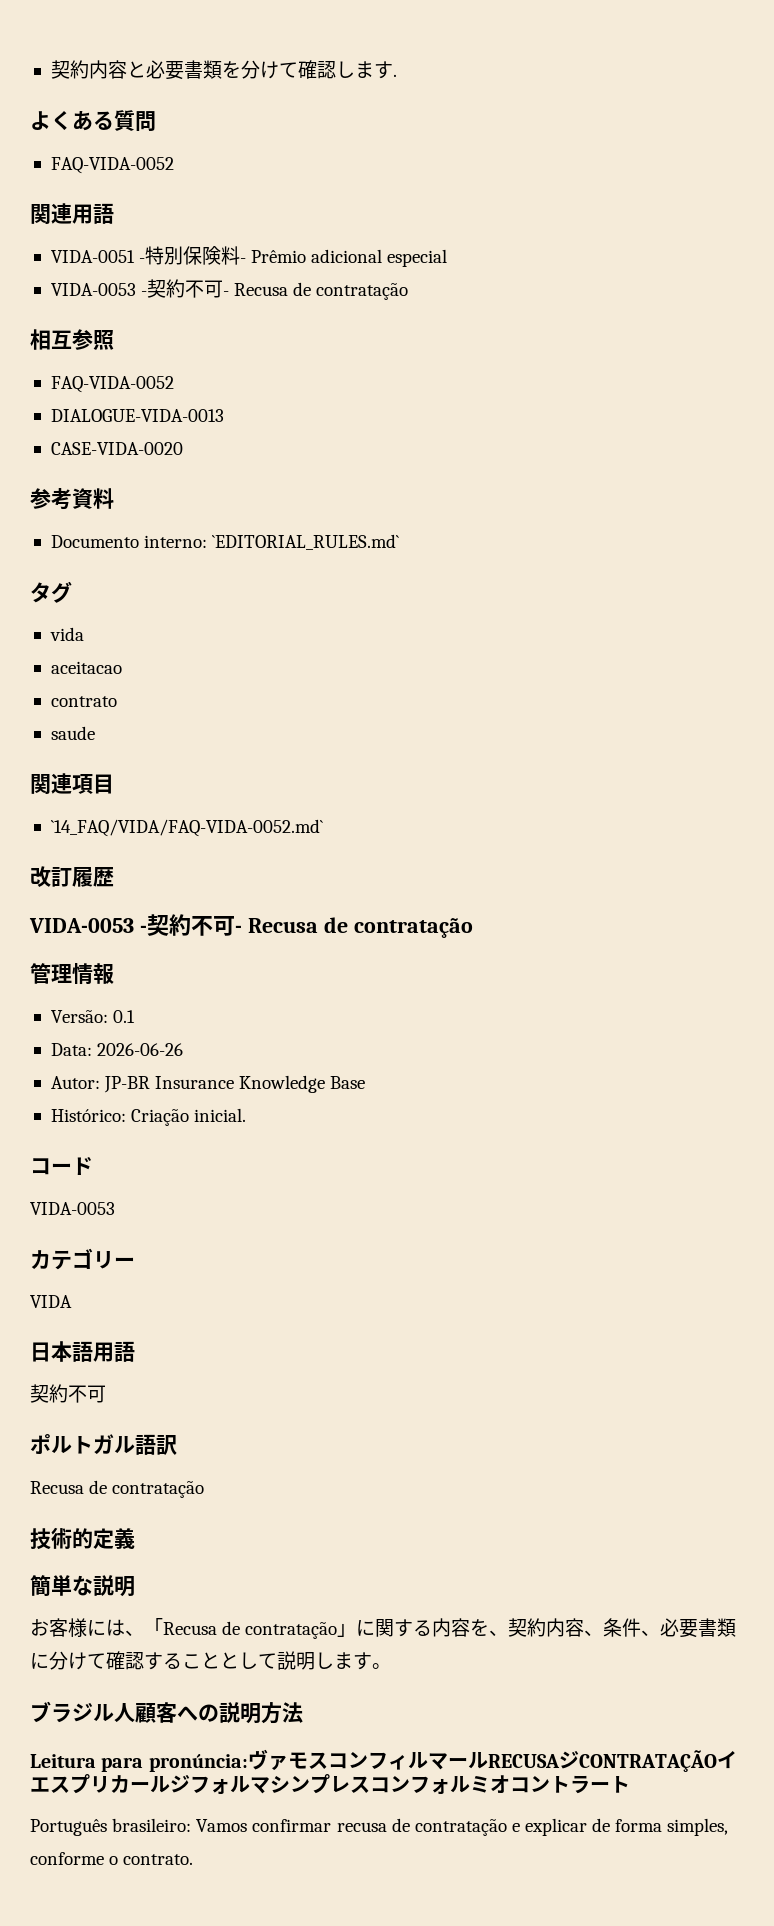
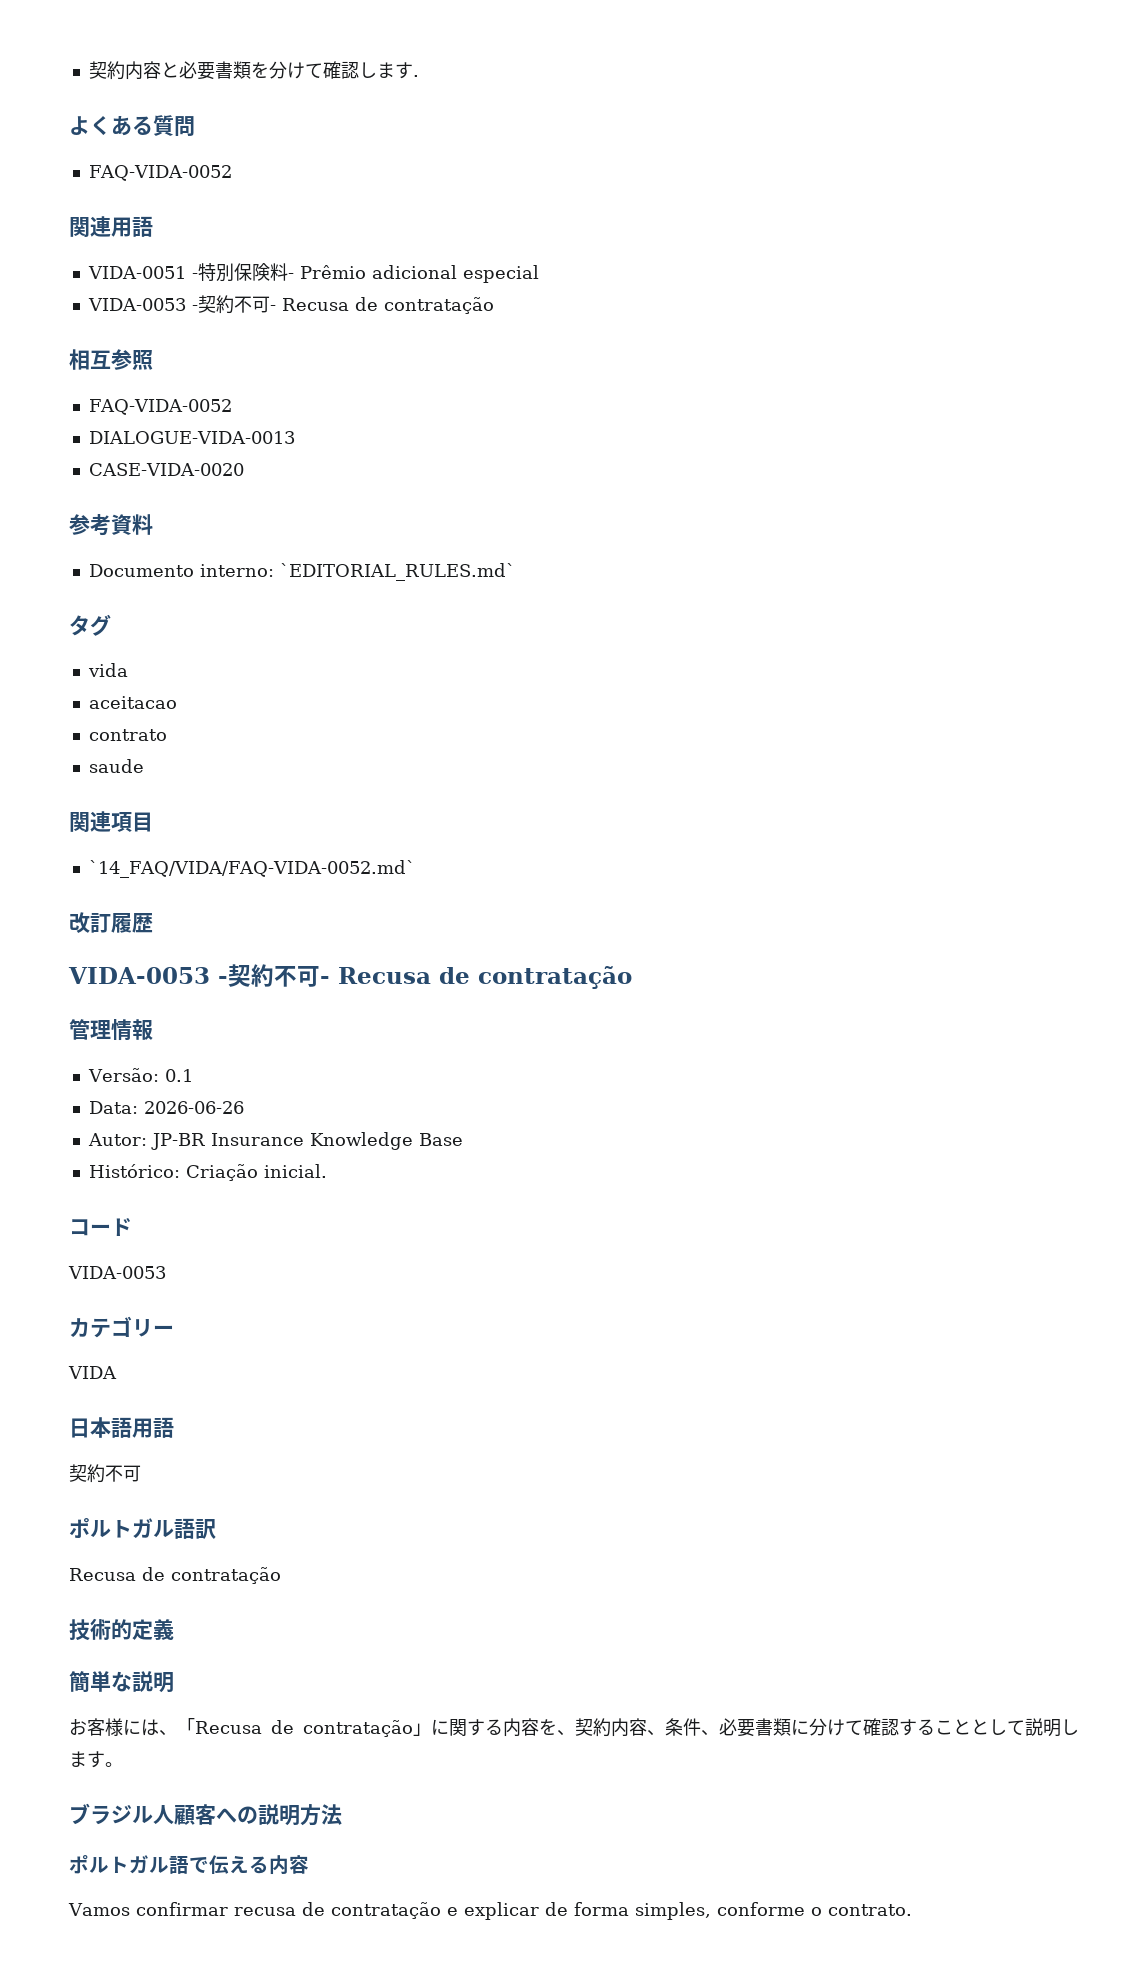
- Leitura para pronúncia:ヴァモスコンフィルマールRECUSAジCONTRATAÇÃOイエスプリカールジフォルマシンプレスコンフォルミオコントラート
- Português brasileiro: Vamos confirmar recusa de contratação e explicar de forma simples, conforme o contrato.
+ ポルトガル語で伝える内容
+ Vamos confirmar recusa de contratação e explicar de forma simples, conforme o contrato.

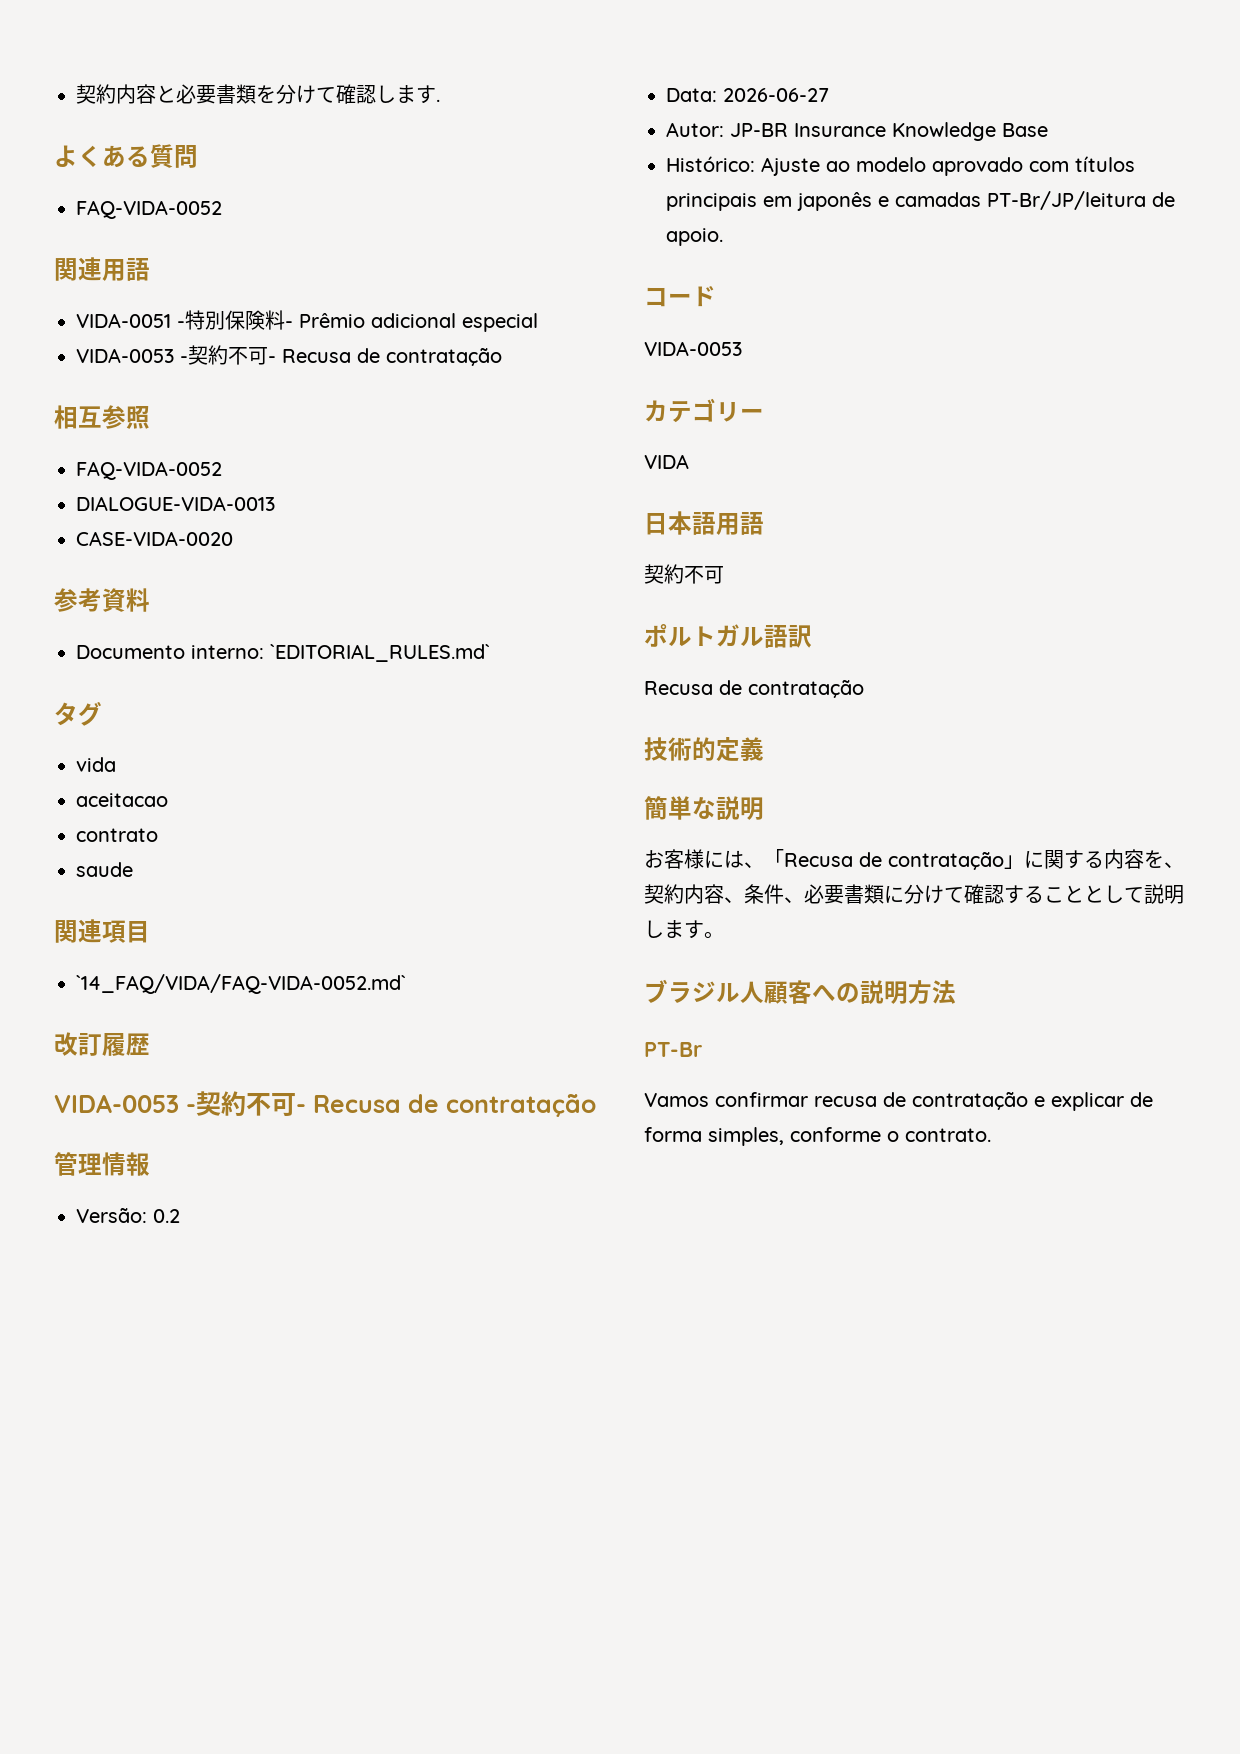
- Versão: 0.1
+ Versão: 0.2
- Data: 2026-06-26
+ Data: 2026-06-27
- Histórico: Criação inicial.
+ Histórico: Ajuste ao modelo aprovado com títulos principais em japonês e camadas PT-Br/JP/leitura de apoio.
- ポルトガル語で伝える内容
+ PT-Br

